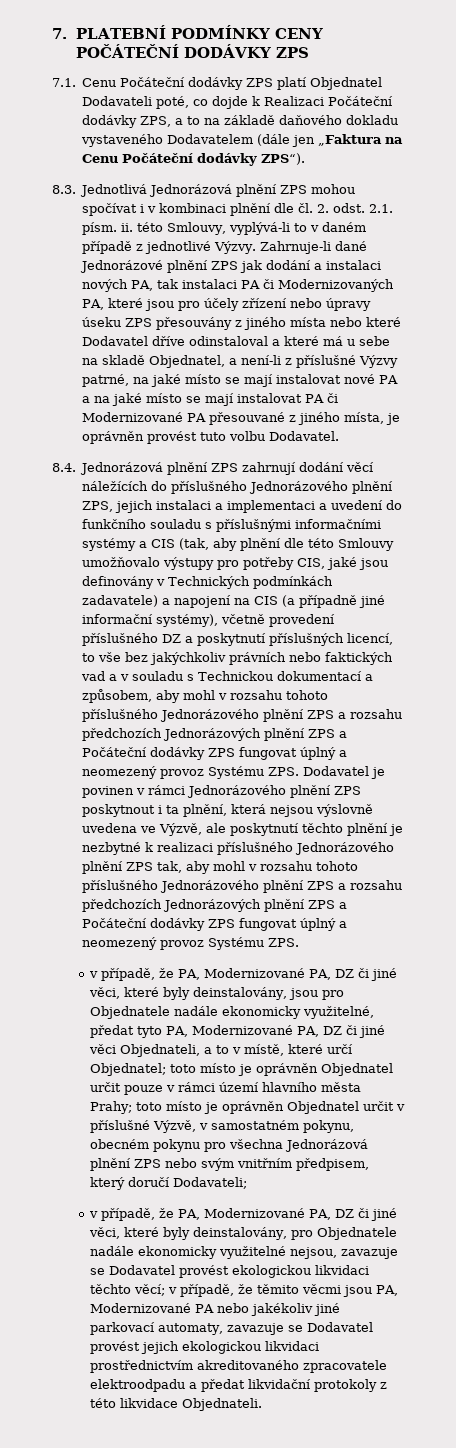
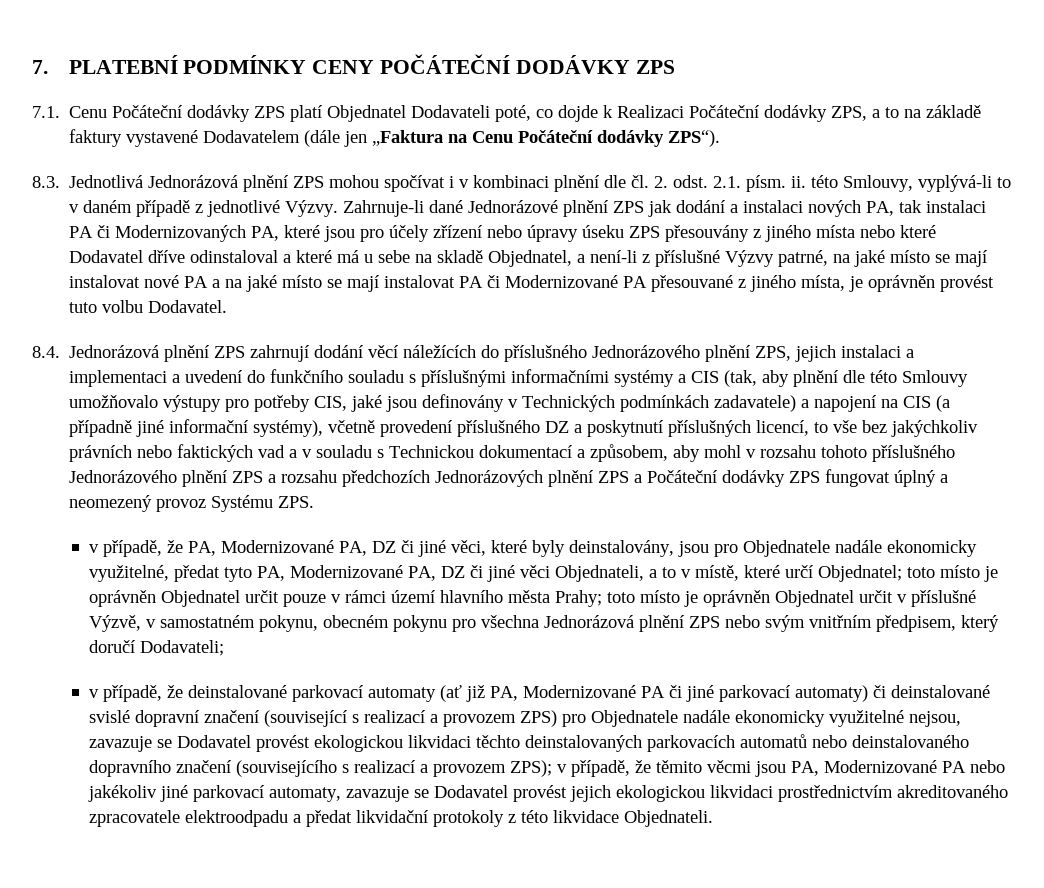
- 7.1. Cenu Počáteční dodávky ZPS platí Objednatel Dodavateli poté, co dojde k Realizaci Počáteční dodávky ZPS, a to na základě daňového dokladu vystaveného Dodavatelem (dále jen „Faktura na Cenu Počáteční dodávky ZPS“).
+ 7.1. Cenu Počáteční dodávky ZPS platí Objednatel Dodavateli poté, co dojde k Realizaci Počáteční dodávky ZPS, a to na základě faktury vystavené Dodavatelem (dále jen „Faktura na Cenu Počáteční dodávky ZPS“).
- 8.4. Jednorázová plnění ZPS zahrnují dodání věcí náležících do příslušného Jednorázového plnění ZPS, jejich instalaci a implementaci a uvedení do funkčního souladu s příslušnými informačními systémy a CIS (tak, aby plnění dle této Smlouvy umožňovalo výstupy pro potřeby CIS, jaké jsou definovány v Technických podmínkách zadavatele) a napojení na CIS (a případně jiné informační systémy), včetně provedení příslušného DZ a poskytnutí příslušných licencí, to vše bez jakýchkoliv právních nebo faktických vad a v souladu s Technickou dokumentací a způsobem, aby mohl v rozsahu tohoto příslušného Jednorázového plnění ZPS a rozsahu předchozích Jednorázových plnění ZPS a Počáteční dodávky ZPS fungovat úplný a neomezený provoz Systému ZPS. Dodavatel je povinen v rámci Jednorázového plnění ZPS poskytnout i ta plnění, která nejsou výslovně uvedena ve Výzvě, ale poskytnutí těchto plnění je nezbytné k realizaci příslušného Jednorázového plnění ZPS tak, aby mohl v rozsahu tohoto příslušného Jednorázového plnění ZPS a rozsahu předchozích Jednorázových plnění ZPS a Počáteční dodávky ZPS fungovat úplný a neomezený provoz Systému ZPS.
+ 8.4. Jednorázová plnění ZPS zahrnují dodání věcí náležících do příslušného Jednorázového plnění ZPS, jejich instalaci a implementaci a uvedení do funkčního souladu s příslušnými informačními systémy a CIS (tak, aby plnění dle této Smlouvy umožňovalo výstupy pro potřeby CIS, jaké jsou definovány v Technických podmínkách zadavatele) a napojení na CIS (a případně jiné informační systémy), včetně provedení příslušného DZ a poskytnutí příslušných licencí, to vše bez jakýchkoliv právních nebo faktických vad a v souladu s Technickou dokumentací a způsobem, aby mohl v rozsahu tohoto příslušného Jednorázového plnění ZPS a rozsahu předchozích Jednorázových plnění ZPS a Počáteční dodávky ZPS fungovat úplný a neomezený provoz Systému ZPS.
- v případě, že PA, Modernizované PA, DZ či jiné věci, které byly deinstalovány, pro Objednatele nadále ekonomicky využitelné nejsou, zavazuje se Dodavatel provést ekologickou likvidaci těchto věcí; v případě, že těmito věcmi jsou PA, Modernizované PA nebo jakékoliv jiné parkovací automaty, zavazuje se Dodavatel provést jejich ekologickou likvidaci prostřednictvím akreditovaného zpracovatele elektroodpadu a předat likvidační protokoly z této likvidace Objednateli.
+ v případě, že deinstalované parkovací automaty (ať již PA, Modernizované PA či jiné parkovací automaty) či deinstalované svislé dopravní značení (související s realizací a provozem ZPS) pro Objednatele nadále ekonomicky využitelné nejsou, zavazuje se Dodavatel provést ekologickou likvidaci těchto deinstalovaných parkovacích automatů nebo deinstalovaného dopravního značení (souvisejícího s realizací a provozem ZPS); v případě, že těmito věcmi jsou PA, Modernizované PA nebo jakékoliv jiné parkovací automaty, zavazuje se Dodavatel provést jejich ekologickou likvidaci prostřednictvím akreditovaného zpracovatele elektroodpadu a předat likvidační protokoly z této likvidace Objednateli.

